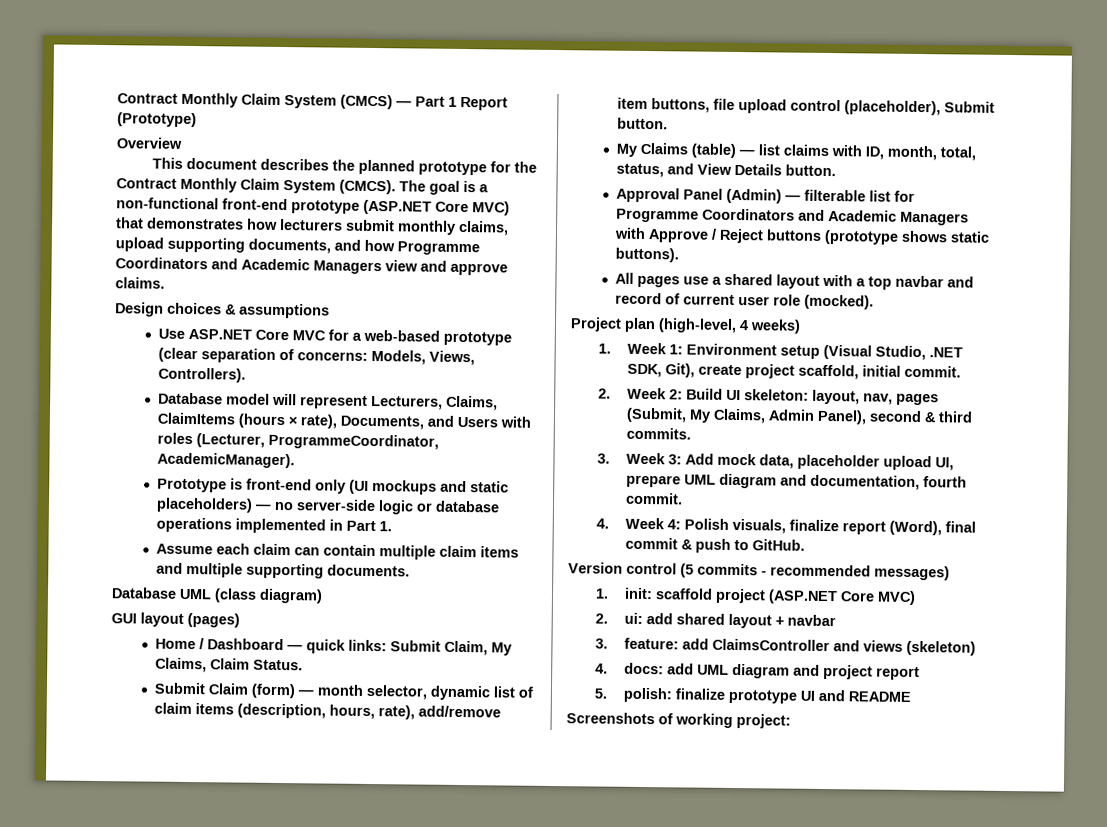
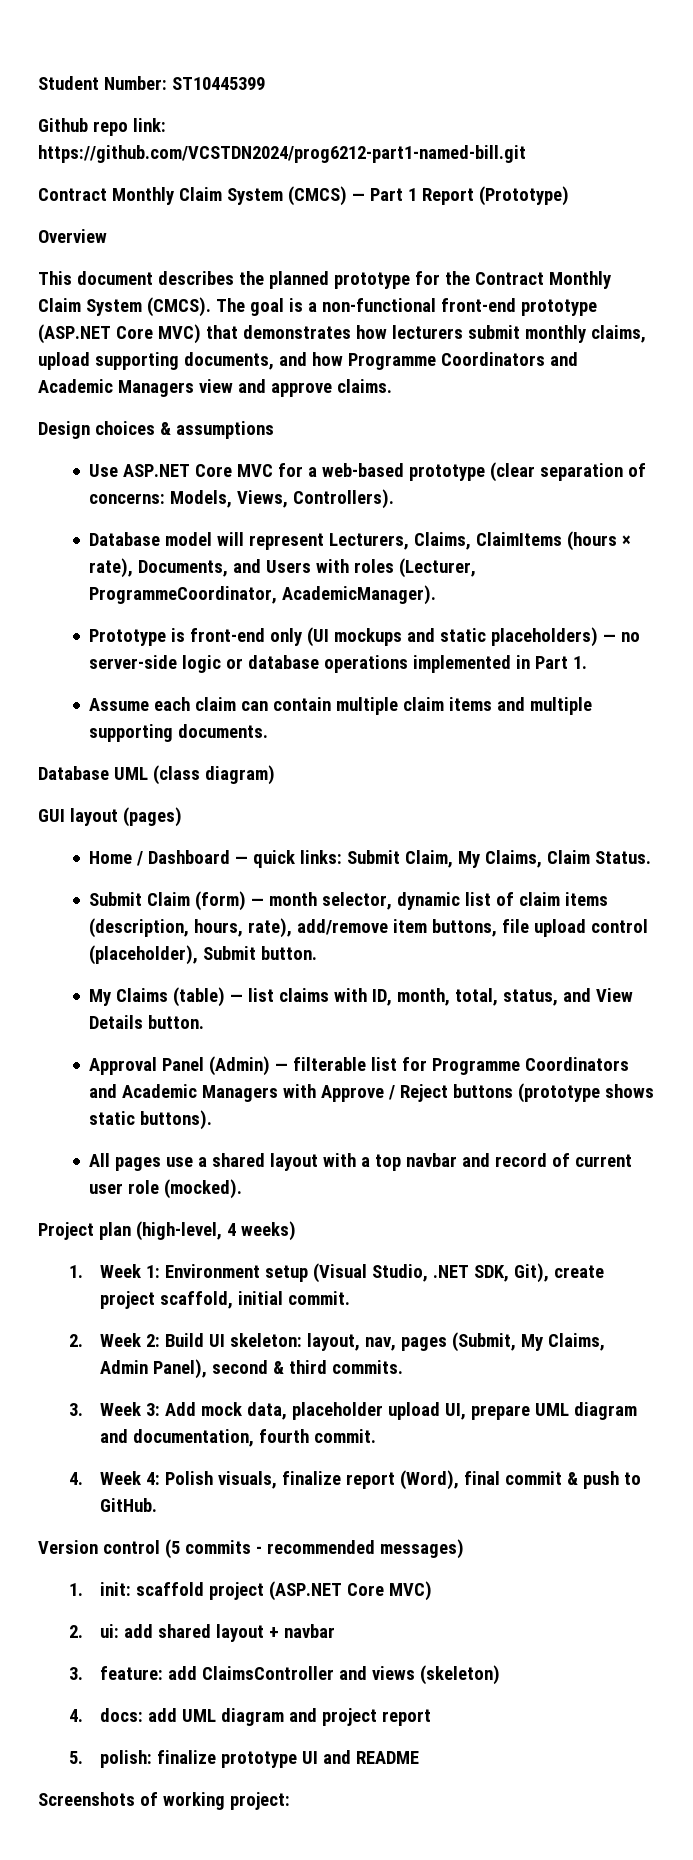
+ Student Number: ST10445399
+ Github repo link: https://github.com/VCSTDN2024/prog6212-part1-named-bill.git

